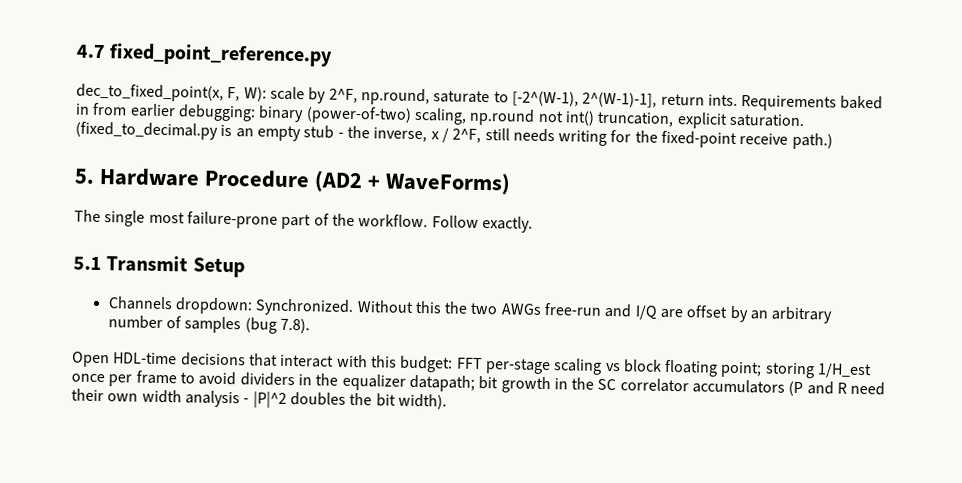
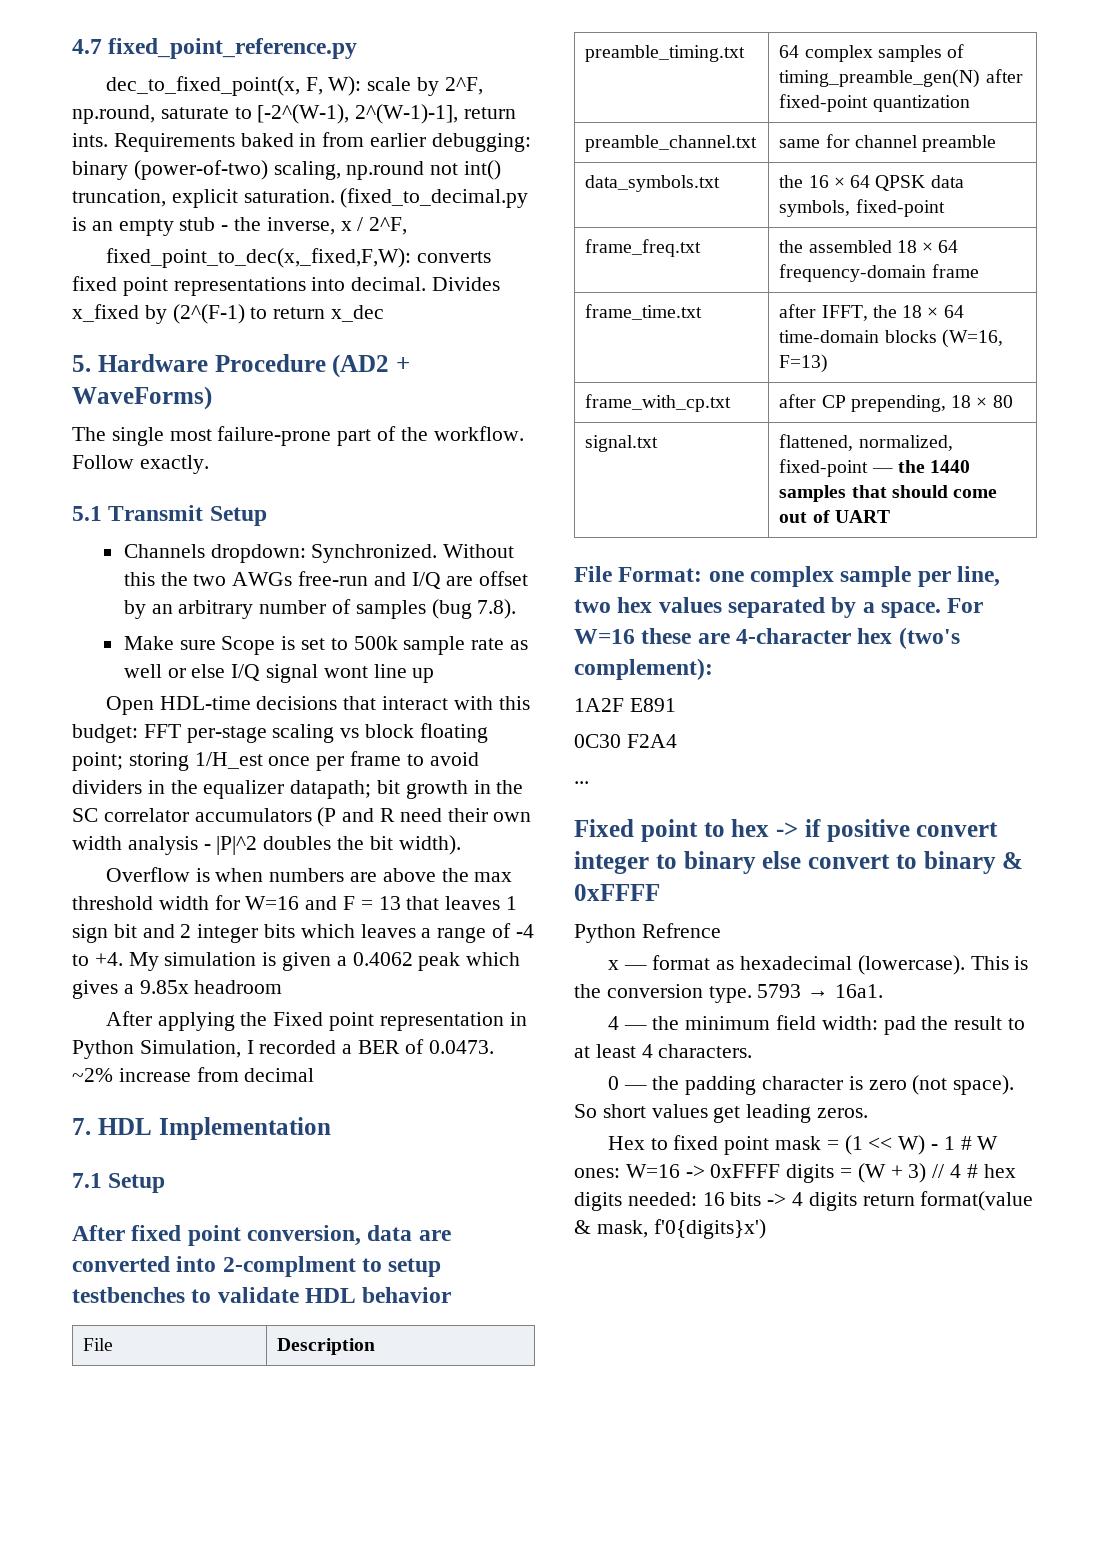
- (fixed_to_decimal.py is an empty stub - the inverse, x / 2^F, still needs writing for the fixed-point receive path.)
+ (fixed_to_decimal.py is an empty stub - the inverse, x / 2^F,
+ fixed_point_to_dec(x,_fixed,F,W): converts fixed point representations into decimal. Divides x_fixed by (2^(F-1) to return x_dec
+ Make sure Scope is set to 500k sample rate as well or else I/Q signal wont line up
+ Overflow is when numbers are above the max threshold width for W=16 and F = 13 that leaves 1 sign bit and 2 integer bits which leaves a range of -4 to +4. My simulation is given a 0.4062 peak which gives a 9.85x headroom
+ After applying the Fixed point representation in Python Simulation, I recorded a BER of 0.0473. ~2% increase from decimal
+ 7. HDL Implementation
+ 7.1 Setup
+ After fixed point conversion, data are converted into 2-complment to setup testbenches to validate HDL behavior
+ File | Description
+ preamble_timing.txt | 64 complex samples of timing_preamble_gen(N) after fixed-point quantization
+ preamble_channel.txt | same for channel preamble
+ data_symbols.txt | the 16 × 64 QPSK data symbols, fixed-point
+ frame_freq.txt | the assembled 18 × 64 frequency-domain frame
+ frame_time.txt | after IFFT, the 18 × 64 time-domain blocks (W=16, F=13)
+ frame_with_cp.txt | after CP prepending, 18 × 80
+ signal.txt | flattened, normalized, fixed-point — the 1440 samples that should come out of UART
+ File Format: one complex sample per line, two hex values separated by a space. For W=16 these are 4-character hex (two's complement):
+ 1A2F E891
+ 0C30 F2A4
+ ...
+ Fixed point to hex -> if positive convert integer to binary else convert to binary & 0xFFFF
+ Python Refrence
+ x — format as hexadecimal (lowercase). This is the conversion type. 5793 → 16a1.
+ 4 — the minimum field width: pad the result to at least 4 characters.
+ 0 — the padding character is zero (not space). So short values get leading zeros.
+ Hex to fixed point mask = (1 << W) - 1 # W ones: W=16 -> 0xFFFF digits = (W + 3) // 4 # hex digits needed: 16 bits -> 4 digits return format(value & mask, f'0{digits}x')

